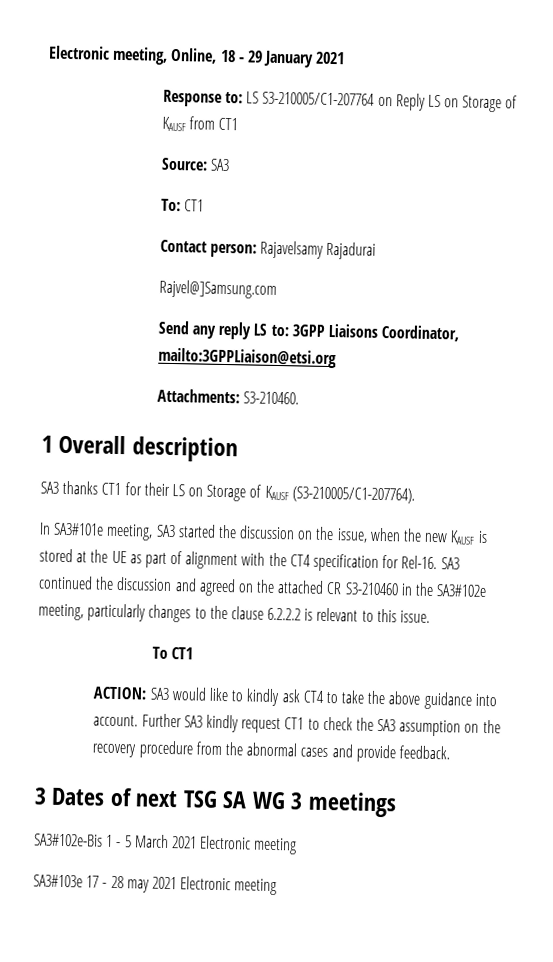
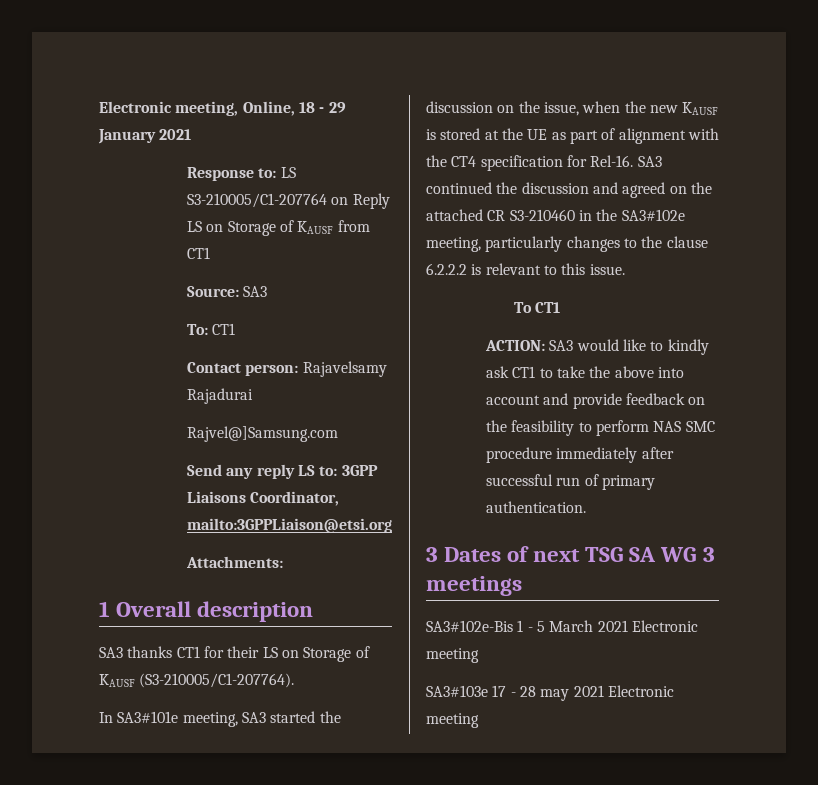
- Attachments: S3-210460.
+ Attachments:
- ACTION: SA3 would like to kindly ask CT4 to take the above guidance into account. Further SA3 kindly request CT1 to check the SA3 assumption on the recovery procedure from the abnormal cases and provide feedback.
+ ACTION: SA3 would like to kindly ask CT1 to take the above into account and provide feedback on the feasibility to perform NAS SMC procedure immediately after successful run of primary authentication.

